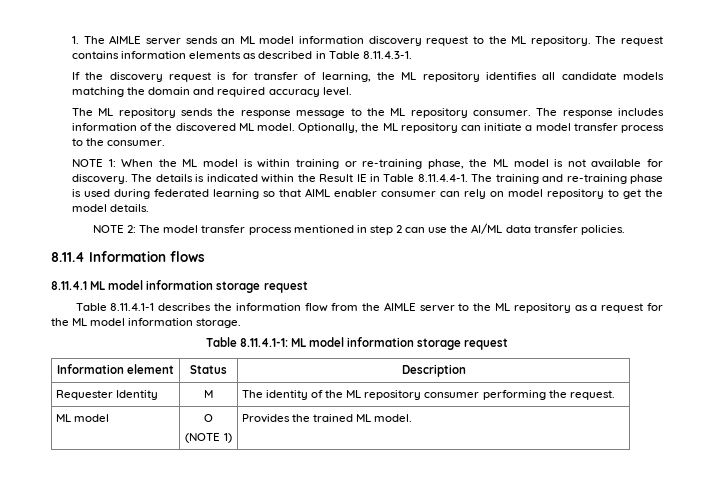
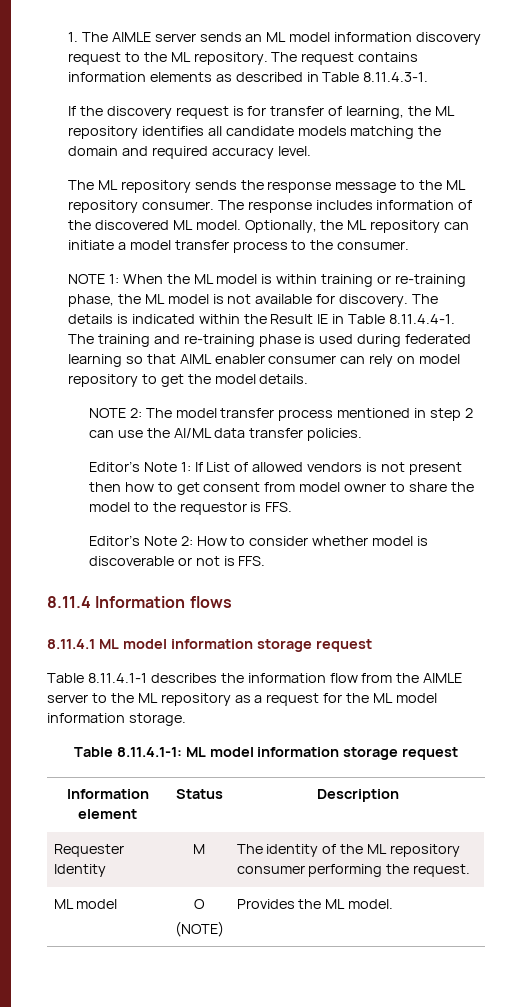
+ Editor’s Note 1: If List of allowed vendors is not present then how to get consent from model owner to share the model to the requestor is FFS.
+ Editor’s Note 2: How to consider whether model is discoverable or not is FFS.
  ML model | O
- (NOTE 1) | Provides the trained ML model.
+ (NOTE) | Provides the ML model.

